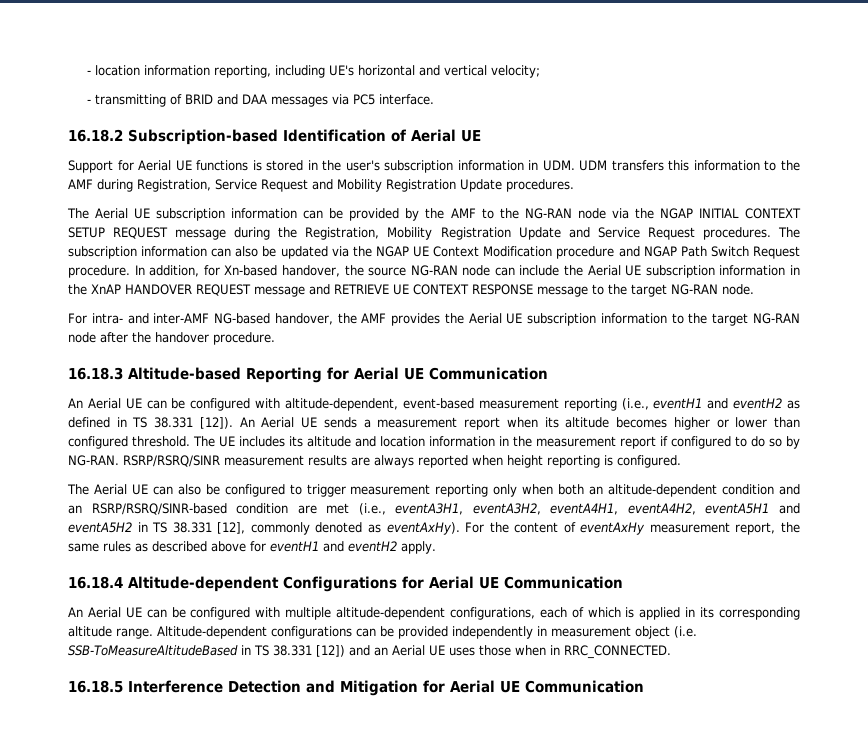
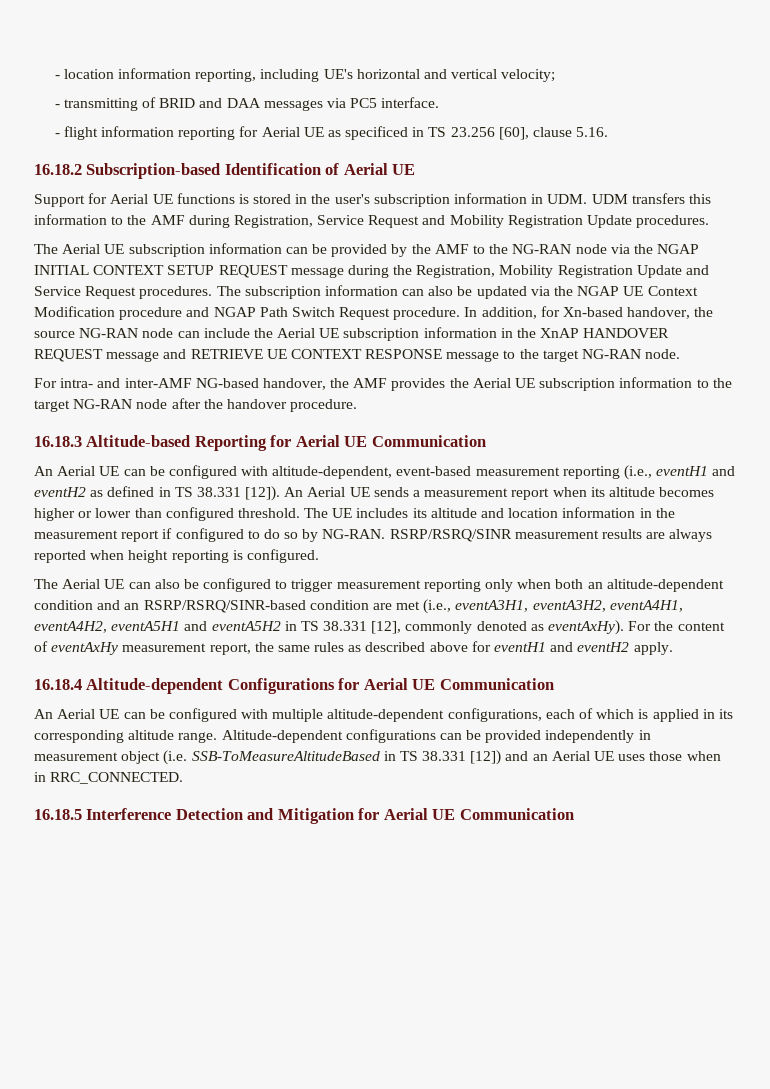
+ - flight information reporting for Aerial UE as specificed in TS 23.256 [60], clause 5.16.

